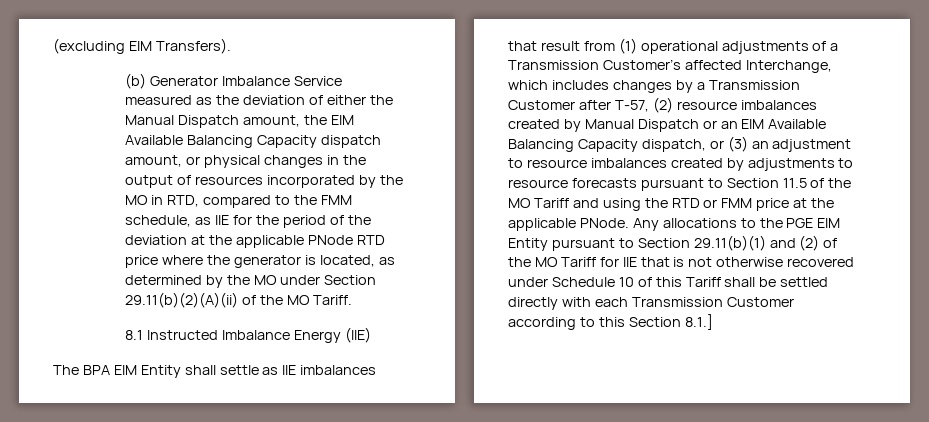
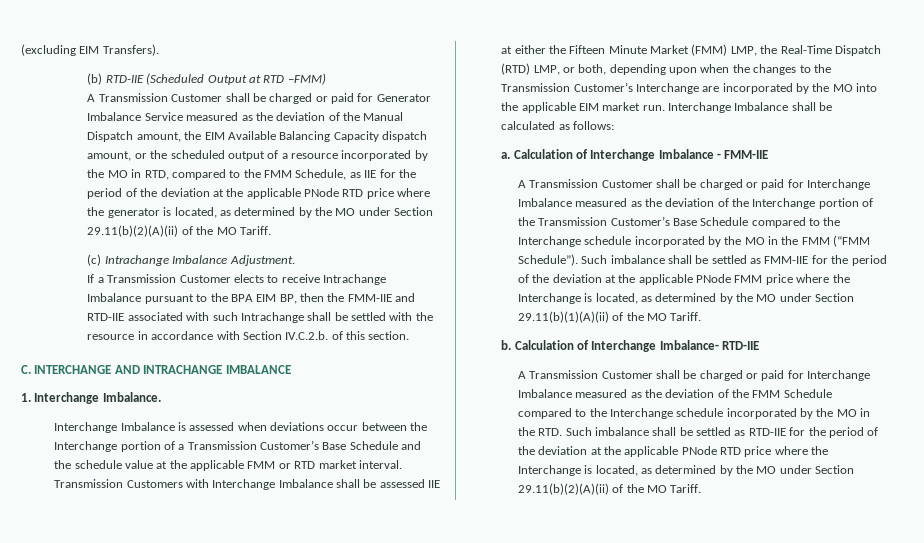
- (b) Generator Imbalance Service measured as the deviation of either the Manual Dispatch amount, the EIM Available Balancing Capacity dispatch amount, or physical changes in the output of resources incorporated by the MO in RTD, compared to the FMM schedule, as IIE for the period of the deviation at the applicable PNode RTD price where the generator is located, as determined by the MO under Section 29.11(b)(2)(A)(ii) of the MO Tariff.
+ (b) RTD-IIE (Scheduled Output at RTD –FMM)
+ A Transmission Customer shall be charged or paid for Generator Imbalance Service measured as the deviation of the Manual Dispatch amount, the EIM Available Balancing Capacity dispatch amount, or the scheduled output of a resource incorporated by the MO in RTD, compared to the FMM Schedule, as IIE for the period of the deviation at the applicable PNode RTD price where the generator is located, as determined by the MO under Section 29.11(b)(2)(A)(ii) of the MO Tariff.
- 8.1 Instructed Imbalance Energy (IIE)
- The BPA EIM Entity shall settle as IIE imbalances that result from (1) operational adjustments of a Transmission Customer’s affected Interchange, which includes changes by a Transmission Customer after T-57, (2) resource imbalances created by Manual Dispatch or an EIM Available Balancing Capacity dispatch, or (3) an adjustment to resource imbalances created by adjustments to resource forecasts pursuant to Section 11.5 of the MO Tariff and using the RTD or FMM price at the applicable PNode. Any allocations to the PGE EIM Entity pursuant to Section 29.11(b)(1) and (2) of the MO Tariff for IIE that is not otherwise recovered under Schedule 10 of this Tariff shall be settled directly with each Transmission Customer according to this Section 8.1.]
+ (c) Intrachange Imbalance Adjustment.
+ If a Transmission Customer elects to receive Intrachange Imbalance pursuant to the BPA EIM BP, then the FMM-IIE and RTD-IIE associated with such Intrachange shall be settled with the resource in accordance with Section IV.C.2.b. of this section.
+ C. INTERCHANGE AND INTRACHANGE IMBALANCE
+ 1. Interchange Imbalance.
+ Interchange Imbalance is assessed when deviations occur between the Interchange portion of a Transmission Customer’s Base Schedule and the schedule value at the applicable FMM or RTD market interval. Transmission Customers with Interchange Imbalance shall be assessed IIE at either the Fifteen Minute Market (FMM) LMP, the Real-Time Dispatch (RTD) LMP, or both, depending upon when the changes to the Transmission Customer’s Interchange are incorporated by the MO into the applicable EIM market run. Interchange Imbalance shall be calculated as follows:
+ a. Calculation of Interchange Imbalance - FMM-IIE
+ A Transmission Customer shall be charged or paid for Interchange Imbalance measured as the deviation of the Interchange portion of the Transmission Customer’s Base Schedule compared to the Interchange schedule incorporated by the MO in the FMM (“FMM Schedule”). Such imbalance shall be settled as FMM-IIE for the period of the deviation at the applicable PNode FMM price where the Interchange is located, as determined by the MO under Section 29.11(b)(1)(A)(ii) of the MO Tariff.
+ b. Calculation of Interchange Imbalance- RTD-IIE
+ A Transmission Customer shall be charged or paid for Interchange Imbalance measured as the deviation of the FMM Schedule compared to the Interchange schedule incorporated by the MO in the RTD. Such imbalance shall be settled as RTD-IIE for the period of the deviation at the applicable PNode RTD price where the Interchange is located, as determined by the MO under Section 29.11(b)(2)(A)(ii) of the MO Tariff.

